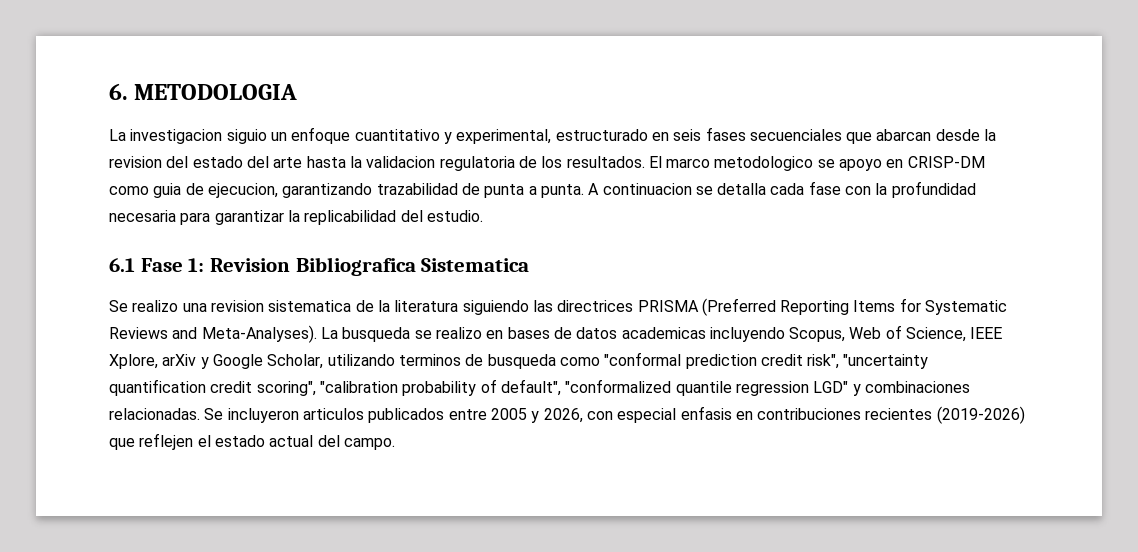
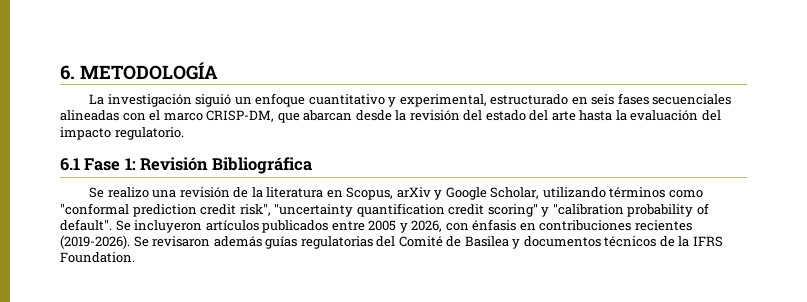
- 6. METODOLOGIA
- La investigacion siguio un enfoque cuantitativo y experimental, estructurado en seis fases secuenciales que abarcan desde la revision del estado del arte hasta la validacion regulatoria de los resultados. El marco metodologico se apoyo en CRISP-DM como guia de ejecucion, garantizando trazabilidad de punta a punta. A continuacion se detalla cada fase con la profundidad necesaria para garantizar la replicabilidad del estudio.
+ 6. METODOLOGÍA
+ La investigación siguió un enfoque cuantitativo y experimental, estructurado en seis fases secuenciales alineadas con el marco CRISP-DM, que abarcan desde la revisión del estado del arte hasta la evaluación del impacto regulatorio.
- 6.1 Fase 1: Revision Bibliografica Sistematica
+ 6.1 Fase 1: Revisión Bibliográfica
- Se realizo una revision sistematica de la literatura siguiendo las directrices PRISMA (Preferred Reporting Items for Systematic Reviews and Meta-Analyses). La busqueda se realizo en bases de datos academicas incluyendo Scopus, Web of Science, IEEE Xplore, arXiv y Google Scholar, utilizando terminos de busqueda como "conformal prediction credit risk", "uncertainty quantification credit scoring", "calibration probability of default", "conformalized quantile regression LGD" y combinaciones relacionadas.
+ Se realizo una revisión de la literatura en Scopus, arXiv y Google Scholar, utilizando términos como "conformal prediction credit risk", "uncertainty quantification credit scoring" y "calibration probability of default".
- Se incluyeron articulos publicados entre 2005 y 2026, con especial enfasis en contribuciones recientes (2019-2026) que reflejen el estado actual del campo.
+ Se incluyeron artículos publicados entre 2005 y 2026, con énfasis en contribuciones recientes (2019-2026). Se revisaron además guías regulatorias del Comité de Basilea y documentos técnicos de la IFRS Foundation.

